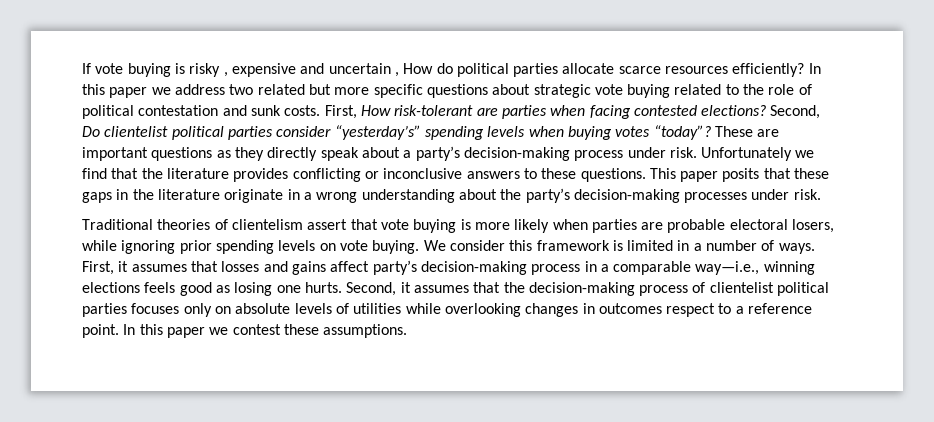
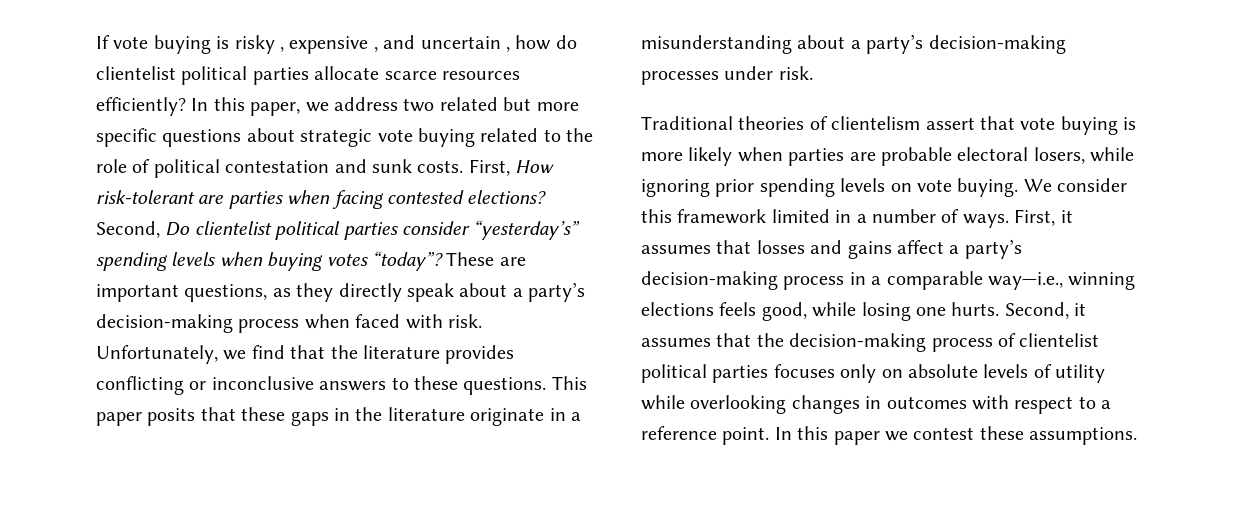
- If vote buying is risky , expensive and uncertain , How do political parties allocate scarce resources efficiently?
+ If vote buying is risky , expensive , and uncertain , how do clientelist political parties allocate scarce resources efficiently?
- In this paper we address two related but more specific questions about strategic vote buying related to the role of political contestation and sunk costs.
+ In this paper, we address two related but more specific questions about strategic vote buying related to the role of political contestation and sunk costs.
- These are important questions as they directly speak about a party’s decision-making process under risk. Unfortunately we find that the literature provides conflicting or inconclusive answers to these questions.
+ These are important questions, as they directly speak about a party’s decision-making process when faced with risk. Unfortunately, we find that the literature provides conflicting or inconclusive answers to these questions.
- This paper posits that these gaps in the literature originate in a wrong understanding about the party’s decision-making processes under risk.
+ This paper posits that these gaps in the literature originate in a misunderstanding about a party’s decision-making processes under risk.
- We consider this framework is limited in a number of ways.
+ We consider this framework limited in a number of ways.
- First, it assumes that losses and gains affect party’s decision-making process in a comparable way—i.e., winning elections feels good as losing one hurts.
+ First, it assumes that losses and gains affect a party’s decision-making process in a comparable way—i.e., winning elections feels good, while losing one hurts.
- Second, it assumes that the decision-making process of clientelist political parties focuses only on absolute levels of utilities while overlooking changes in outcomes respect to a reference point.
+ Second, it assumes that the decision-making process of clientelist political parties focuses only on absolute levels of utility while overlooking changes in outcomes with respect to a reference point.

